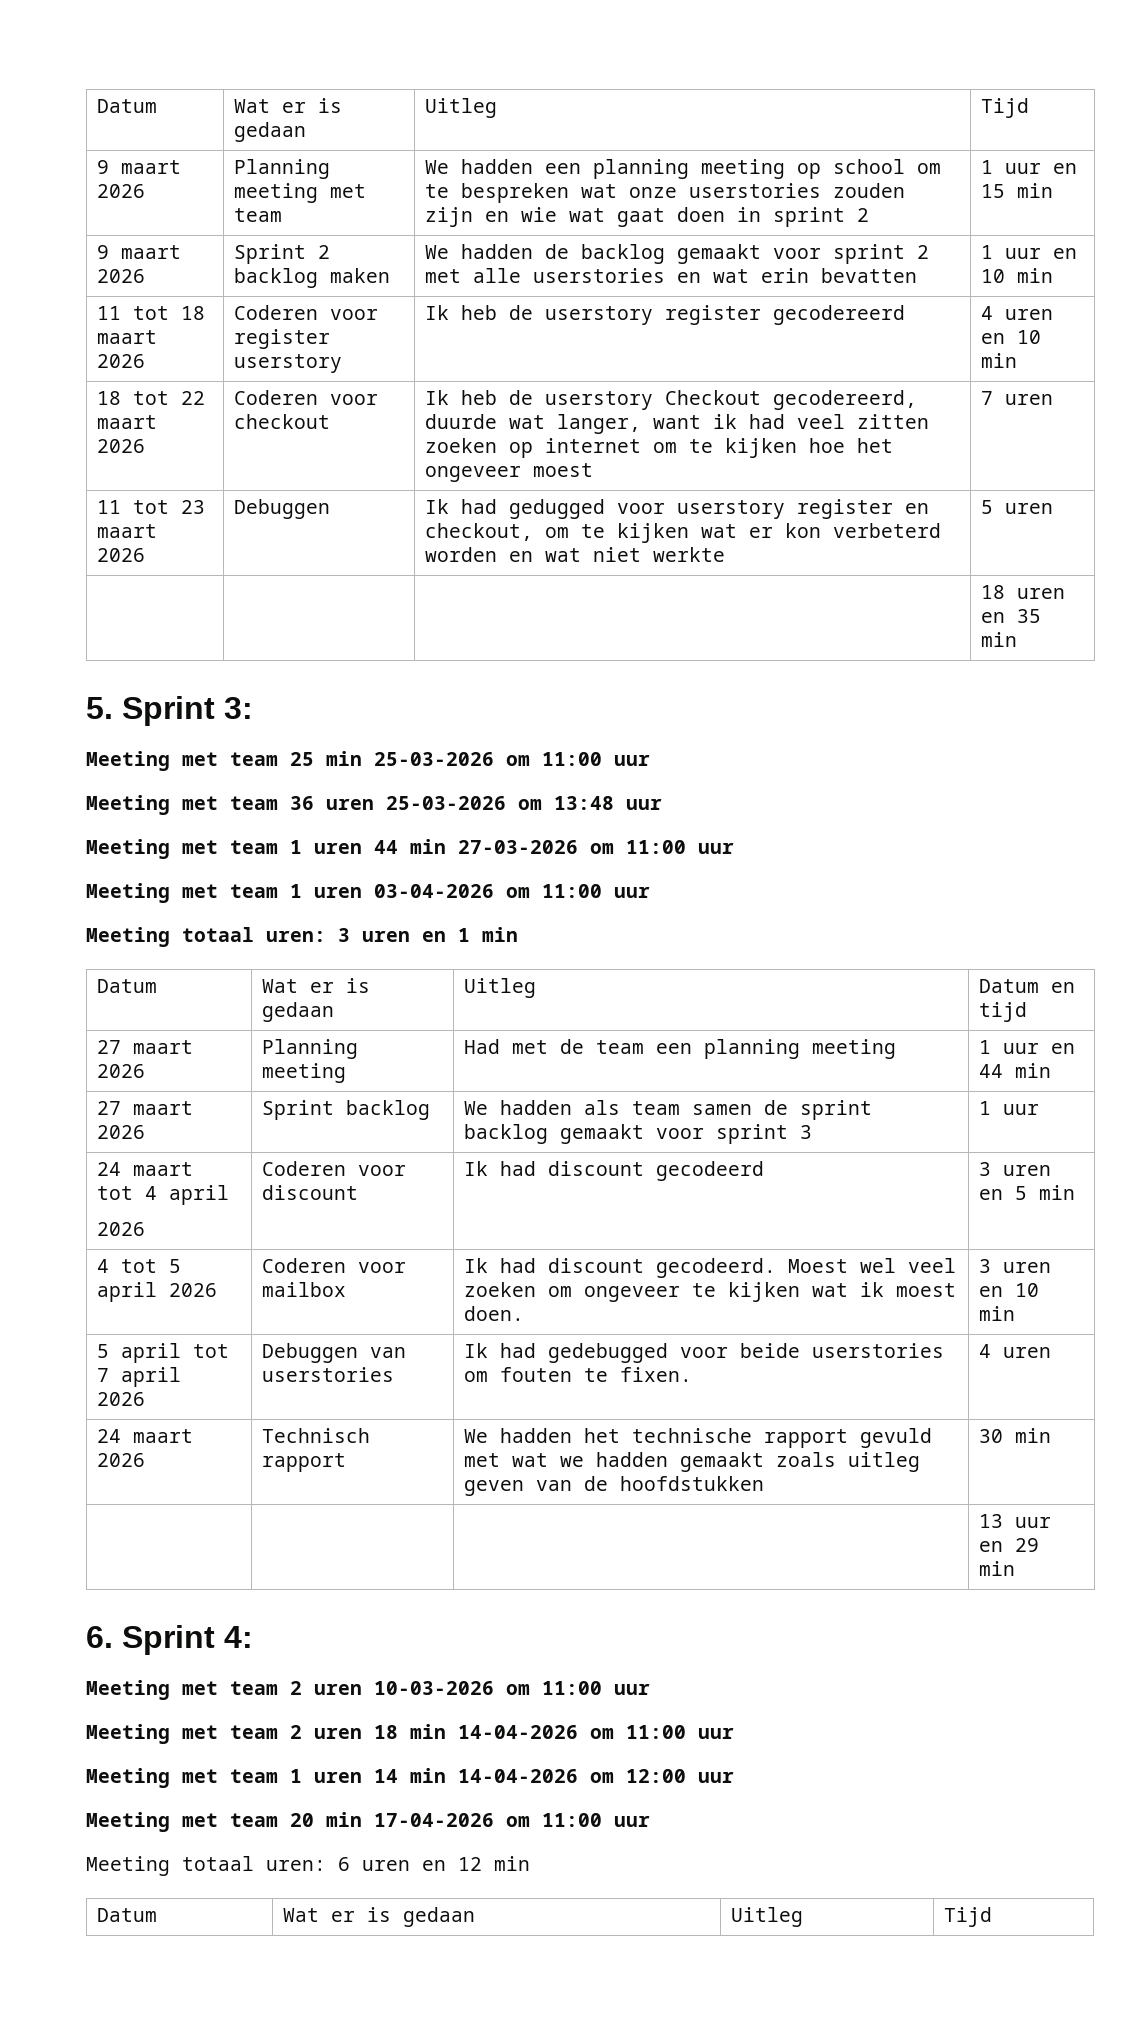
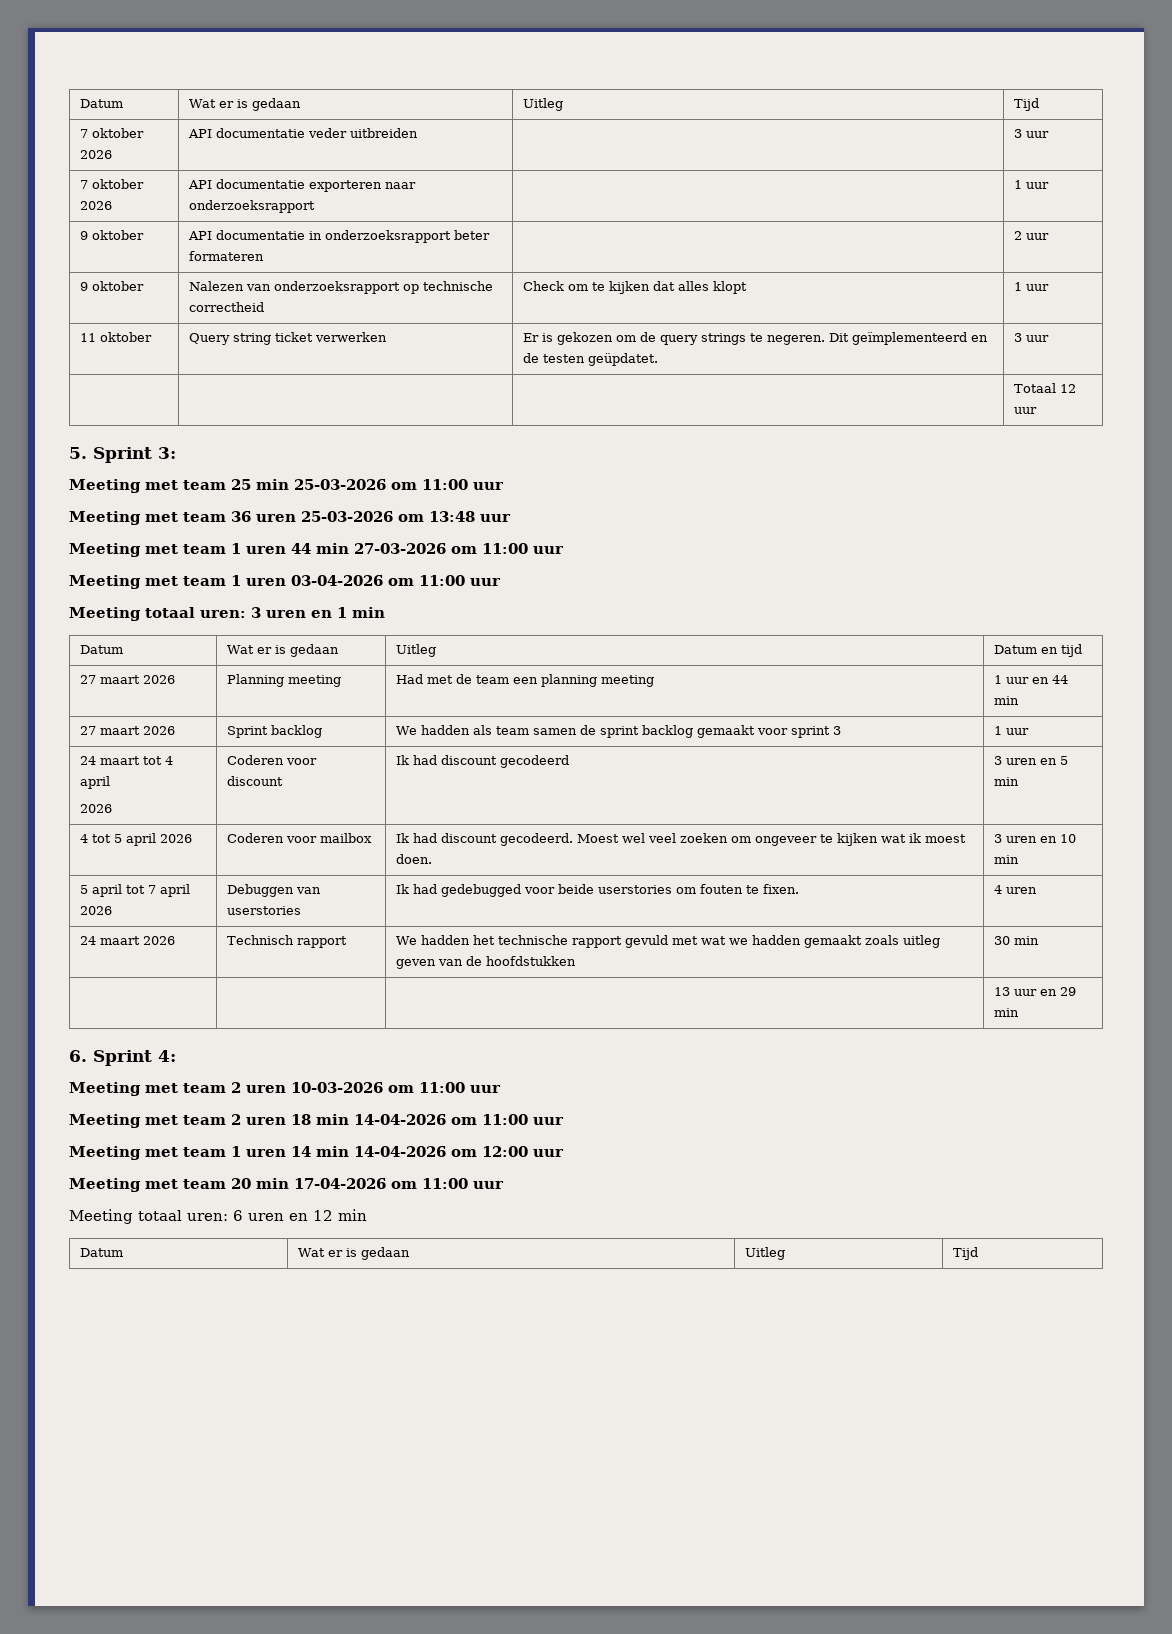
- 9 maart 2026 | Planning meeting met team | We hadden een planning meeting op school om te bespreken wat onze userstories zouden zijn en wie wat gaat doen in sprint 2 | 1 uur en 15 min
- 9 maart 2026 | Sprint 2 backlog maken | We hadden de backlog gemaakt voor sprint 2 met alle userstories en wat erin bevatten | 1 uur en 10 min
- 11 tot 18 maart 2026 | Coderen voor register userstory | Ik heb de userstory register gecodereerd | 4 uren en 10 min
- 18 tot 22 maart 2026 | Coderen voor checkout | Ik heb de userstory Checkout gecodereerd, duurde wat langer, want ik had veel zitten zoeken op internet om te kijken hoe het ongeveer moest | 7 uren
- 11 tot 23 maart 2026 | Debuggen | Ik had gedugged voor userstory register en checkout, om te kijken wat er kon verbeterd worden en wat niet werkte | 5 uren
- | | | 18 uren en 35 min
+ 7 oktober 2026 | API documentatie veder uitbreiden | | 3 uur
+ 7 oktober 2026 | API documentatie exporteren naar onderzoeksrapport | | 1 uur
+ 9 oktober | API documentatie in onderzoeksrapport beter formateren | | 2 uur
+ 9 oktober | Nalezen van onderzoeksrapport op technische correctheid | Check om te kijken dat alles klopt | 1 uur
+ 11 oktober | Query string ticket verwerken | Er is gekozen om de query strings te negeren. Dit geïmplementeerd en de testen geüpdatet. | 3 uur
+ | | | Totaal 12 uur

